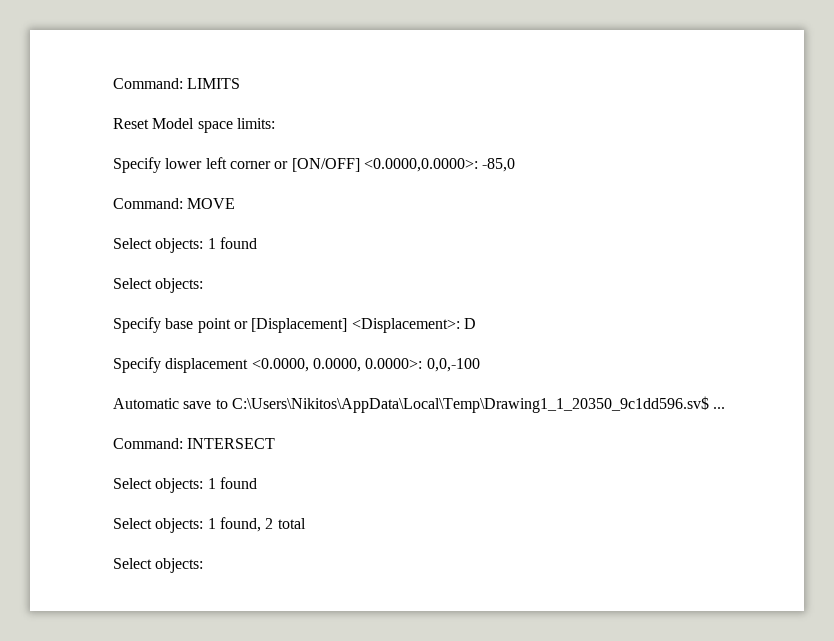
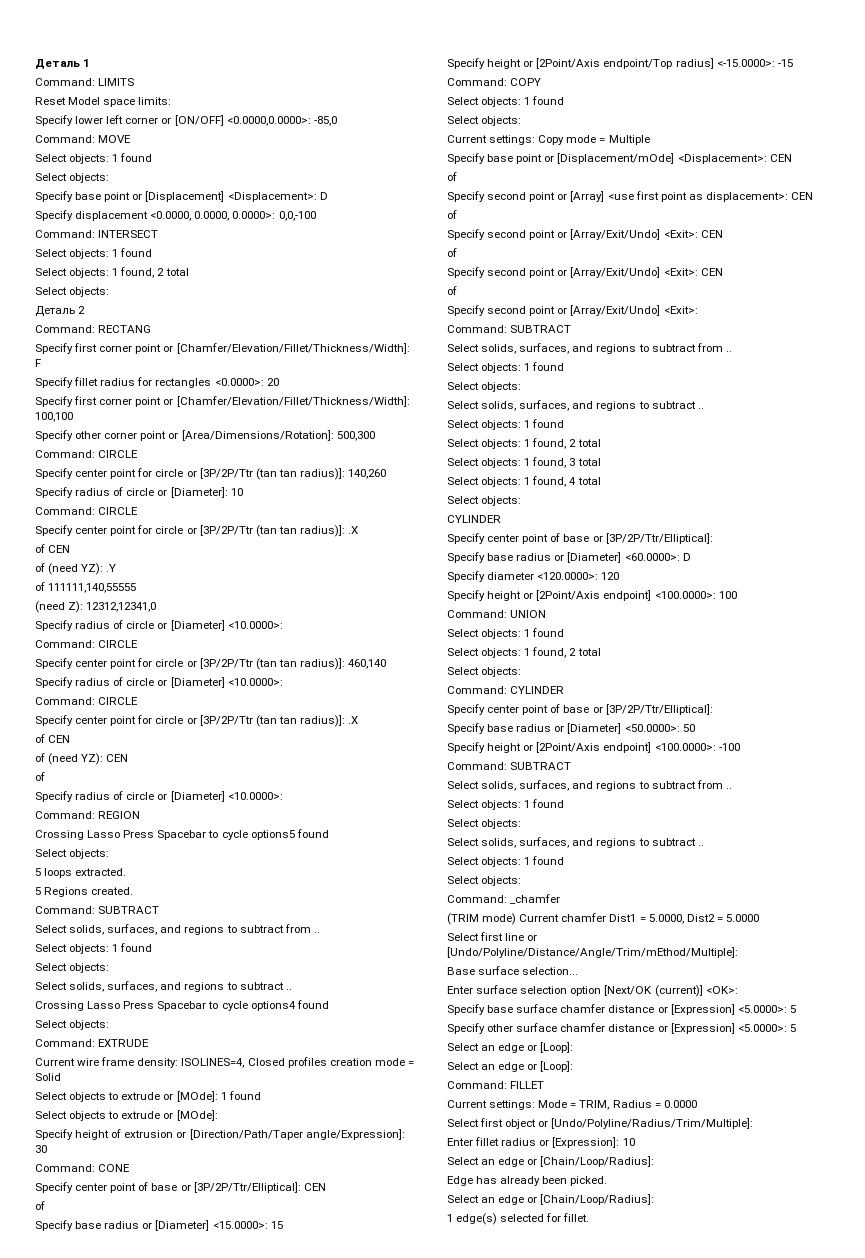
+ Деталь 1
- Automatic save to C:\Users\Nikitos\AppData\Local\Temp\Drawing1_1_20350_9c1dd596.sv$ ...
+ Деталь 2
+ Command: RECTANG
+ Specify first corner point or [Chamfer/Elevation/Fillet/Thickness/Width]: F
+ Specify fillet radius for rectangles <0.0000>: 20
+ Specify first corner point or [Chamfer/Elevation/Fillet/Thickness/Width]: 100,100
+ Specify other corner point or [Area/Dimensions/Rotation]: 500,300
+ Command: CIRCLE
+ Specify center point for circle or [3P/2P/Ttr (tan tan radius)]: 140,260
+ Specify radius of circle or [Diameter]: 10
+ Command: CIRCLE
+ Specify center point for circle or [3P/2P/Ttr (tan tan radius)]: .X
+ of CEN
+ of (need YZ): .Y
+ of 111111,140,55555
+ (need Z): 12312,12341,0
+ Specify radius of circle or [Diameter] <10.0000>:
+ Command: CIRCLE
+ Specify center point for circle or [3P/2P/Ttr (tan tan radius)]: 460,140
+ Specify radius of circle or [Diameter] <10.0000>:
+ Command: CIRCLE
+ Specify center point for circle or [3P/2P/Ttr (tan tan radius)]: .X
+ of CEN
+ of (need YZ): CEN
+ of
+ Specify radius of circle or [Diameter] <10.0000>:
+ Command: REGION
+ Crossing Lasso Press Spacebar to cycle options5 found
+ Select objects:
+ 5 loops extracted.
+ 5 Regions created.
+ Command: SUBTRACT
+ Select solids, surfaces, and regions to subtract from ..
+ Select objects: 1 found
+ Select objects:
+ Select solids, surfaces, and regions to subtract ..
+ Crossing Lasso Press Spacebar to cycle options4 found
+ Select objects:
+ Command: EXTRUDE
+ Current wire frame density: ISOLINES=4, Closed profiles creation mode = Solid
+ Select objects to extrude or [MOde]: 1 found
+ Select objects to extrude or [MOde]:
+ Specify height of extrusion or [Direction/Path/Taper angle/Expression]: 30
+ Command: CONE
+ Specify center point of base or [3P/2P/Ttr/Elliptical]: CEN
+ of
+ Specify base radius or [Diameter] <15.0000>: 15
+ Specify height or [2Point/Axis endpoint/Top radius] <-15.0000>: -15
+ Command: COPY
+ Select objects: 1 found
+ Select objects:
+ Current settings: Copy mode = Multiple
+ Specify base point or [Displacement/mOde] <Displacement>: CEN
+ of
+ Specify second point or [Array] <use first point as displacement>: CEN
+ of
+ Specify second point or [Array/Exit/Undo] <Exit>: CEN
+ of
+ Specify second point or [Array/Exit/Undo] <Exit>: CEN
+ of
+ Specify second point or [Array/Exit/Undo] <Exit>:
+ Command: SUBTRACT
+ Select solids, surfaces, and regions to subtract from ..
+ Select objects: 1 found
+ Select objects:
+ Select solids, surfaces, and regions to subtract ..
+ Select objects: 1 found
+ Select objects: 1 found, 2 total
+ Select objects: 1 found, 3 total
+ Select objects: 1 found, 4 total
+ Select objects:
+ CYLINDER
+ Specify center point of base or [3P/2P/Ttr/Elliptical]:
+ Specify base radius or [Diameter] <60.0000>: D
+ Specify diameter <120.0000>: 120
+ Specify height or [2Point/Axis endpoint] <100.0000>: 100
+ Command: UNION
+ Select objects: 1 found
+ Select objects: 1 found, 2 total
+ Select objects:
+ Command: CYLINDER
+ Specify center point of base or [3P/2P/Ttr/Elliptical]:
+ Specify base radius or [Diameter] <50.0000>: 50
+ Specify height or [2Point/Axis endpoint] <100.0000>: -100
+ Command: SUBTRACT
+ Select solids, surfaces, and regions to subtract from ..
+ Select objects: 1 found
+ Select objects:
+ Select solids, surfaces, and regions to subtract ..
+ Select objects: 1 found
+ Select objects:
+ Command: _chamfer
+ (TRIM mode) Current chamfer Dist1 = 5.0000, Dist2 = 5.0000
+ Select first line or [Undo/Polyline/Distance/Angle/Trim/mEthod/Multiple]:
+ Base surface selection...
+ Enter surface selection option [Next/OK (current)] <OK>:
+ Specify base surface chamfer distance or [Expression] <5.0000>: 5
+ Specify other surface chamfer distance or [Expression] <5.0000>: 5
+ Select an edge or [Loop]:
+ Select an edge or [Loop]:
+ Command: FILLET
+ Current settings: Mode = TRIM, Radius = 0.0000
+ Select first object or [Undo/Polyline/Radius/Trim/Multiple]:
+ Enter fillet radius or [Expression]: 10
+ Select an edge or [Chain/Loop/Radius]:
+ Edge has already been picked.
+ Select an edge or [Chain/Loop/Radius]:
+ 1 edge(s) selected for fillet.

